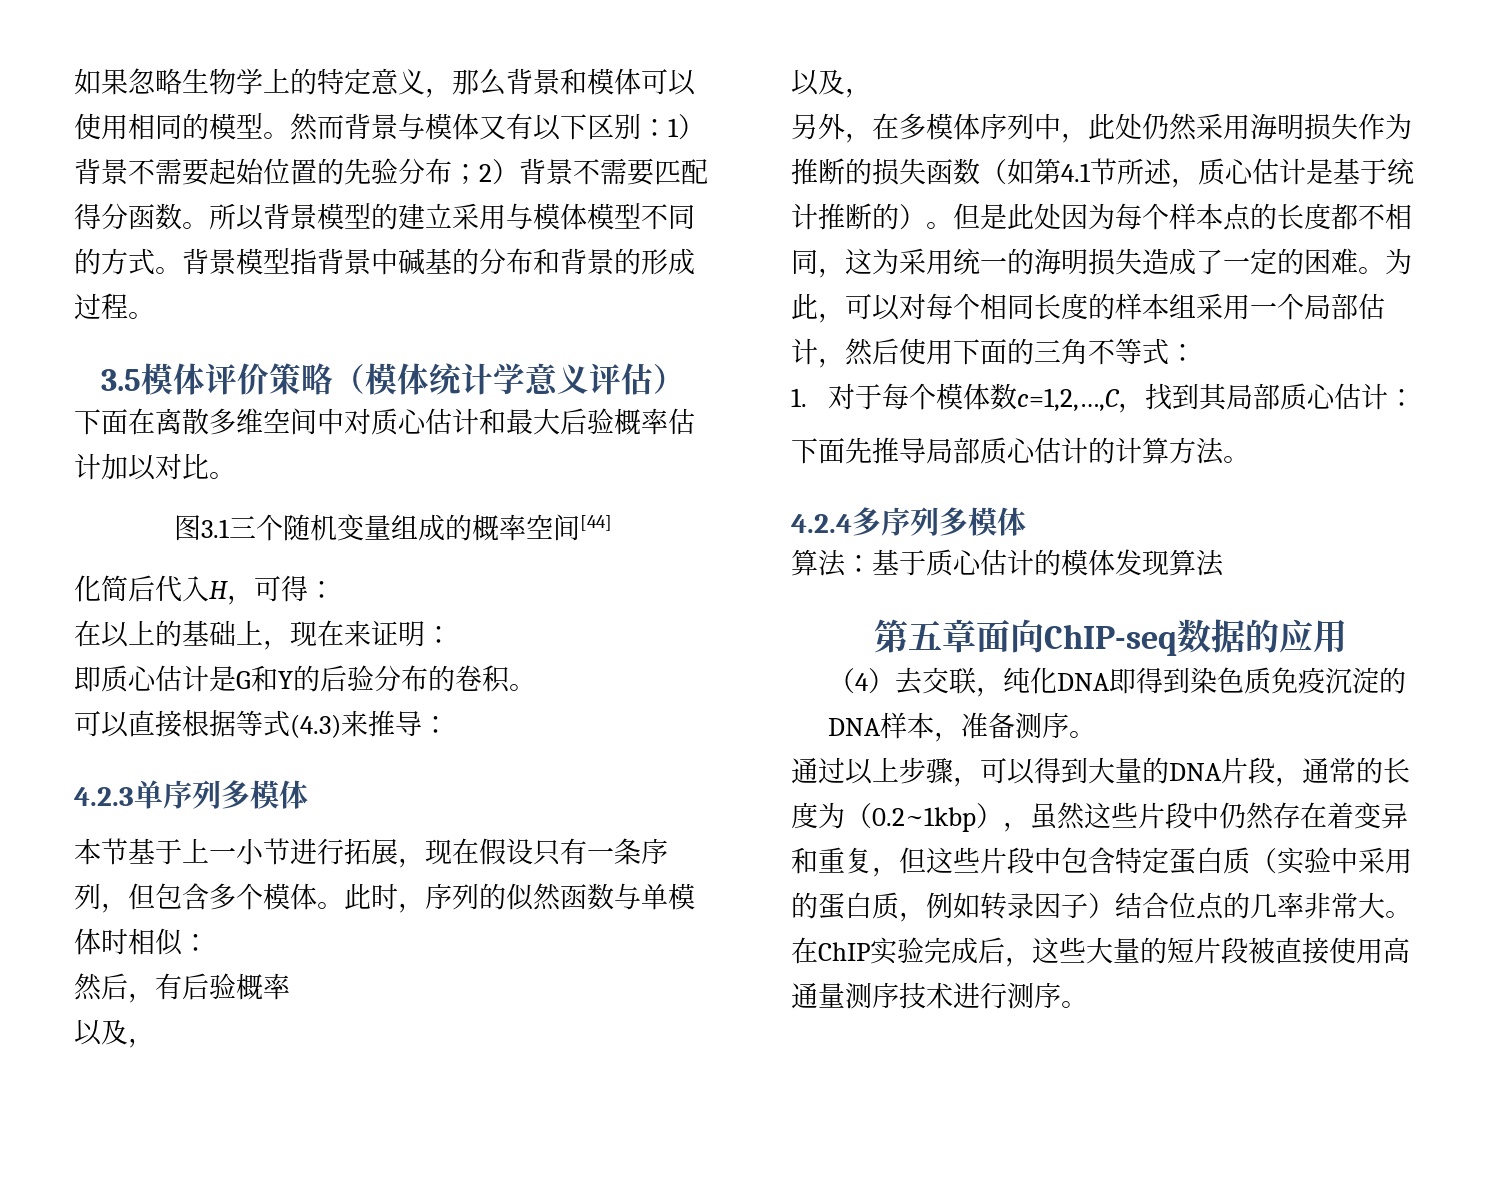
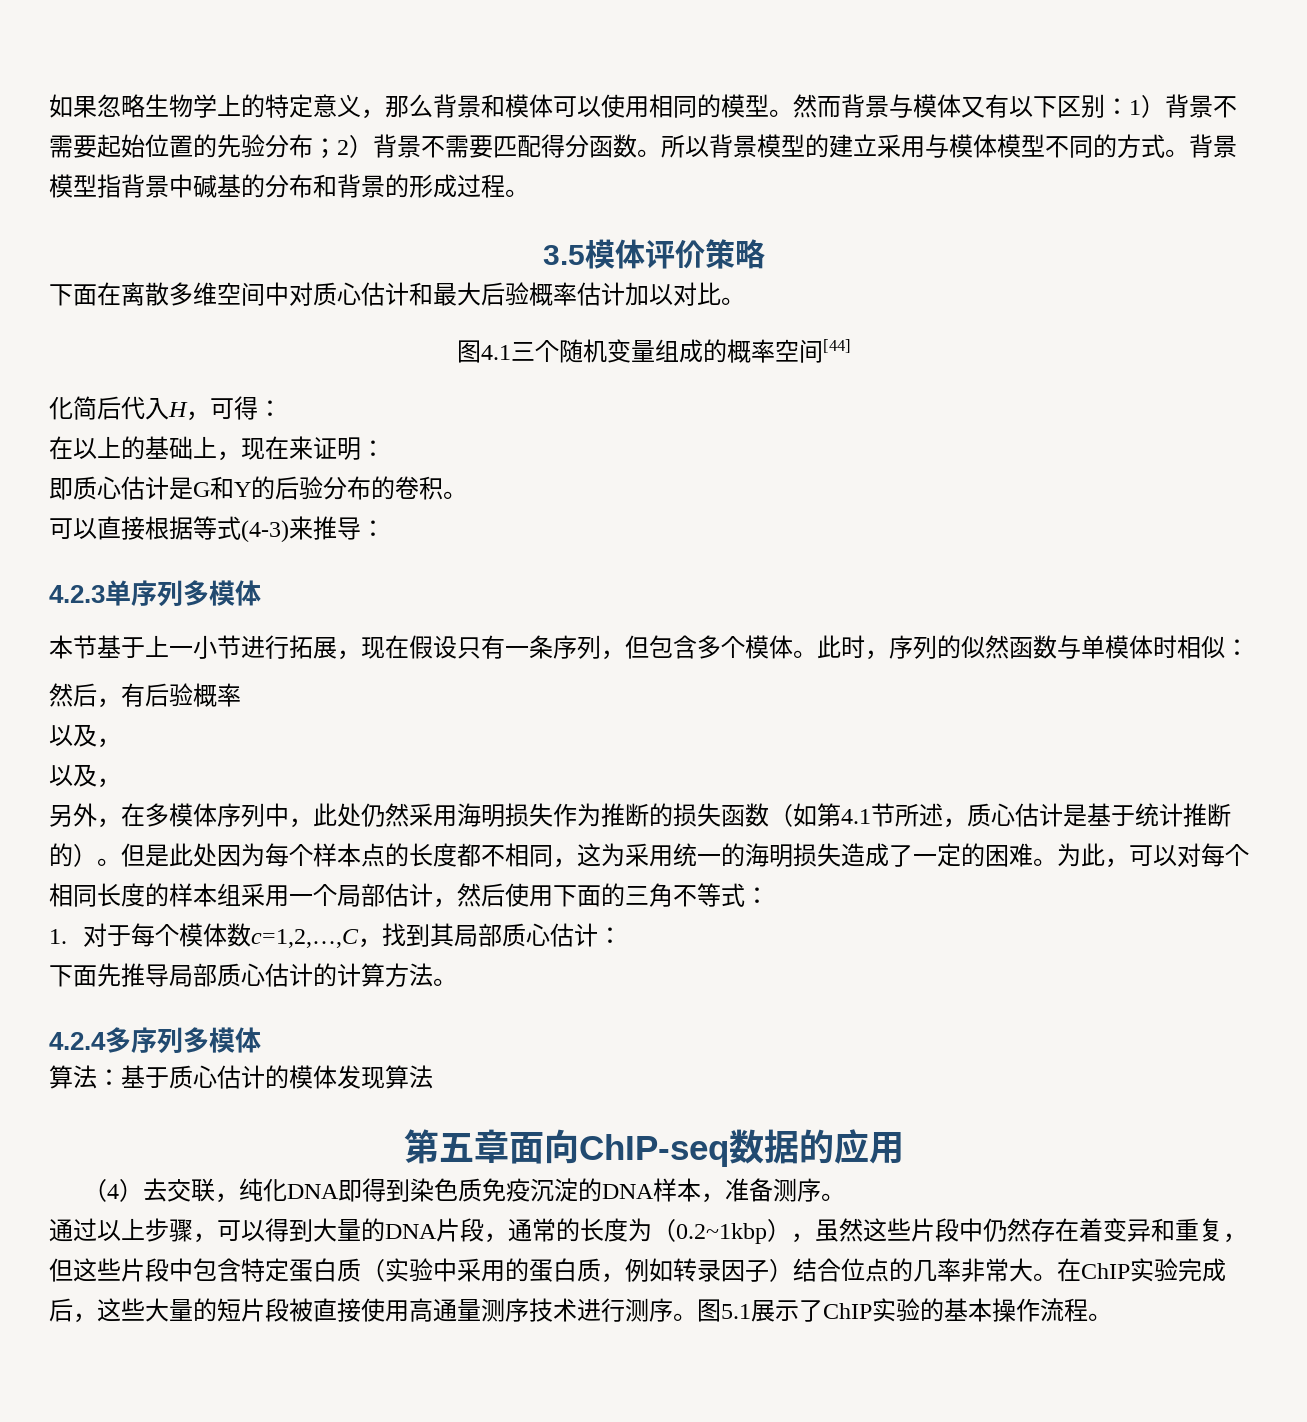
- 3.5模体评价策略（模体统计学意义评估）
+ 3.5模体评价策略
- 图3.1三个随机变量组成的概率空间[44]
+ 图4.1三个随机变量组成的概率空间[44]
- 可以直接根据等式(4.3)来推导：
+ 可以直接根据等式(4-3)来推导：
+ 图5.1展示了ChIP实验的基本操作流程。

